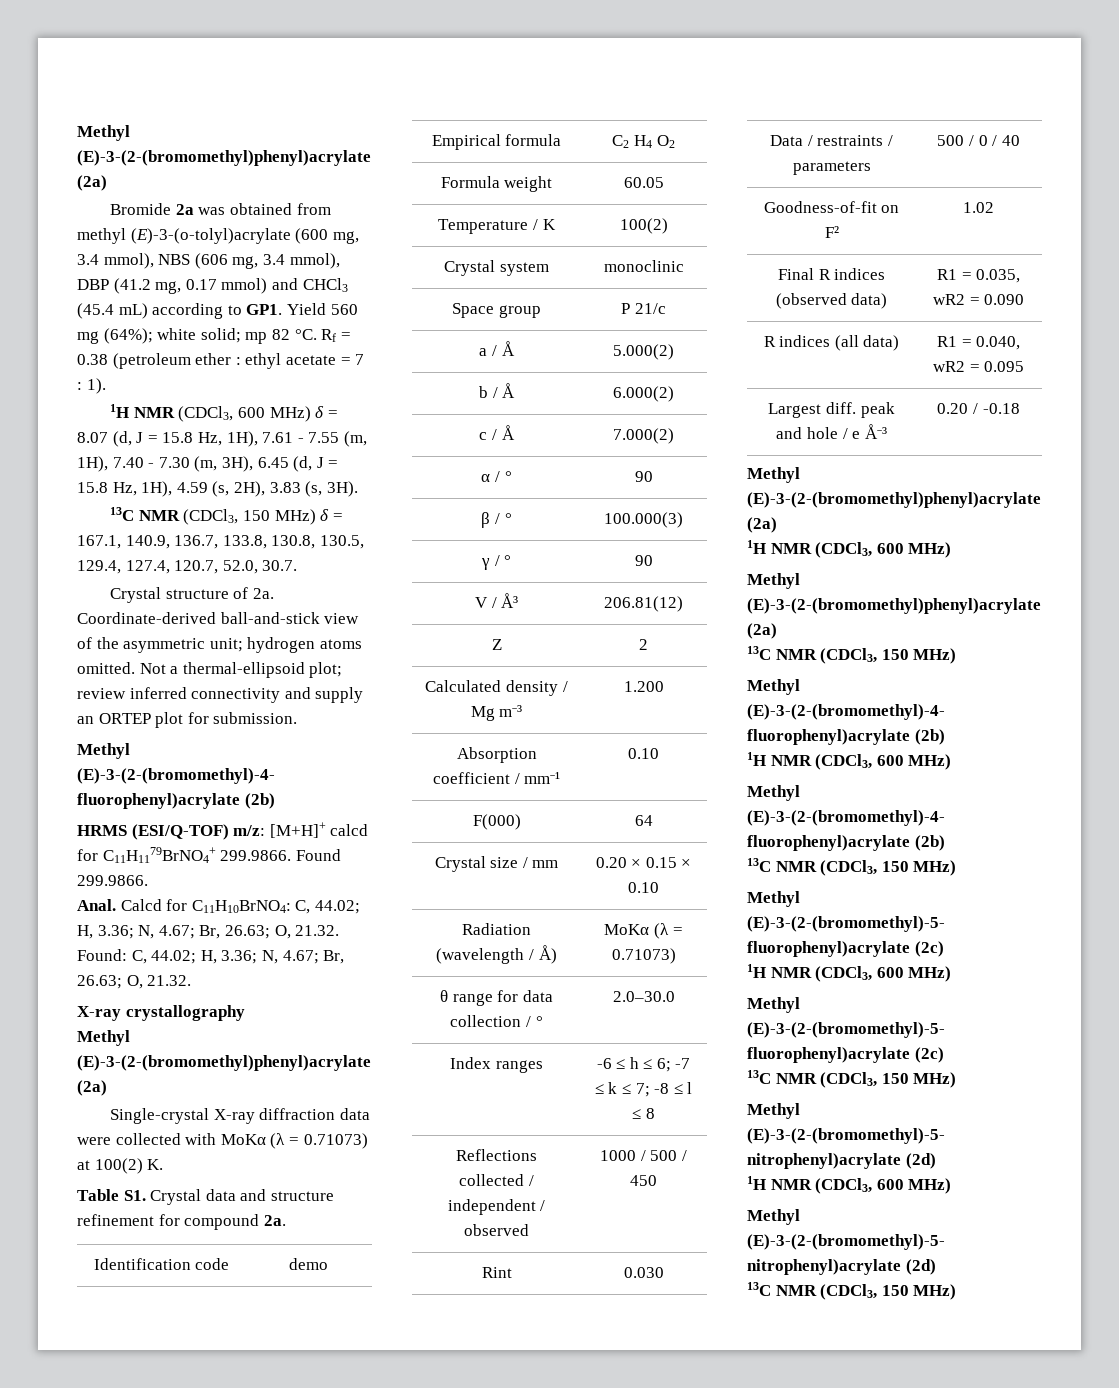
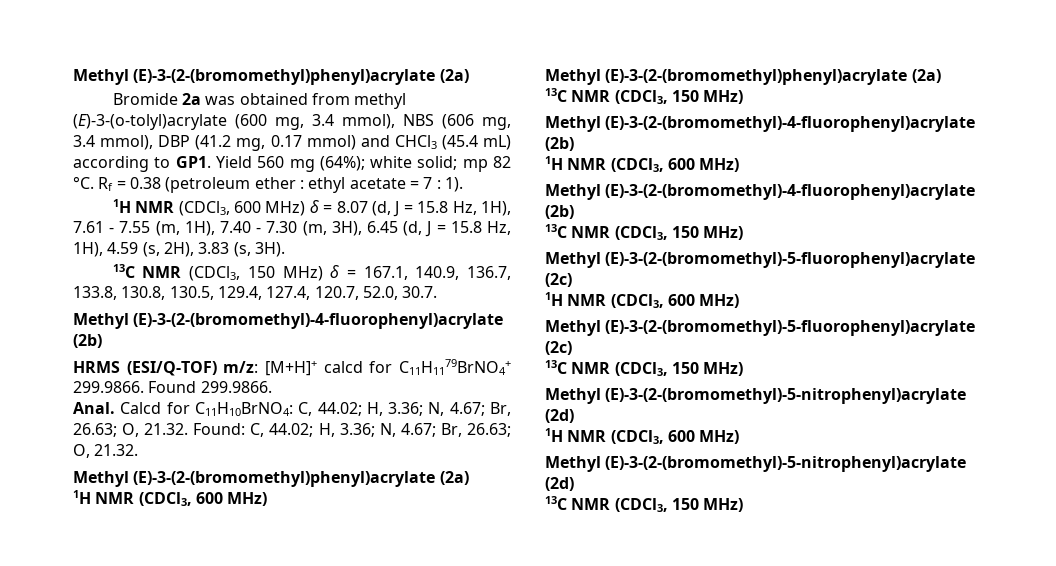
- Crystal structure of 2a. Coordinate-derived ball-and-stick view of the asymmetric unit; hydrogen atoms omitted. Not a thermal-ellipsoid plot; review inferred connectivity and supply an ORTEP plot for submission.
- X-ray crystallography
- Methyl (E)-3-(2-(bromomethyl)phenyl)acrylate (2a)
- Single-crystal X-ray diffraction data were collected with MoKα (λ = 0.71073) at 100(2) K.
- Table S1. Crystal data and structure refinement for compound 2a.
- Identification code | demo
- Empirical formula | C2 H4 O2
- Formula weight | 60.05
- Temperature / K | 100(2)
- Crystal system | monoclinic
- Space group | P 21/c
- a / Å | 5.000(2)
- b / Å | 6.000(2)
- c / Å | 7.000(2)
- α / ° | 90
- β / ° | 100.000(3)
- γ / ° | 90
- V / Å³ | 206.81(12)
- Z | 2
- Calculated density / Mg m⁻³ | 1.200
- Absorption coefficient / mm⁻¹ | 0.10
- F(000) | 64
- Crystal size / mm | 0.20 × 0.15 × 0.10
- Radiation (wavelength / Å) | MoKα (λ = 0.71073)
- θ range for data collection / ° | 2.0–30.0
- Index ranges | -6 ≤ h ≤ 6; -7 ≤ k ≤ 7; -8 ≤ l ≤ 8
- Reflections collected / independent / observed | 1000 / 500 / 450
- Rint | 0.030
- Data / restraints / parameters | 500 / 0 / 40
- Goodness-of-fit on F² | 1.02
- Final R indices (observed data) | R1 = 0.035, wR2 = 0.090
- R indices (all data) | R1 = 0.040, wR2 = 0.095
- Largest diff. peak and hole / e Å⁻³ | 0.20 / -0.18

